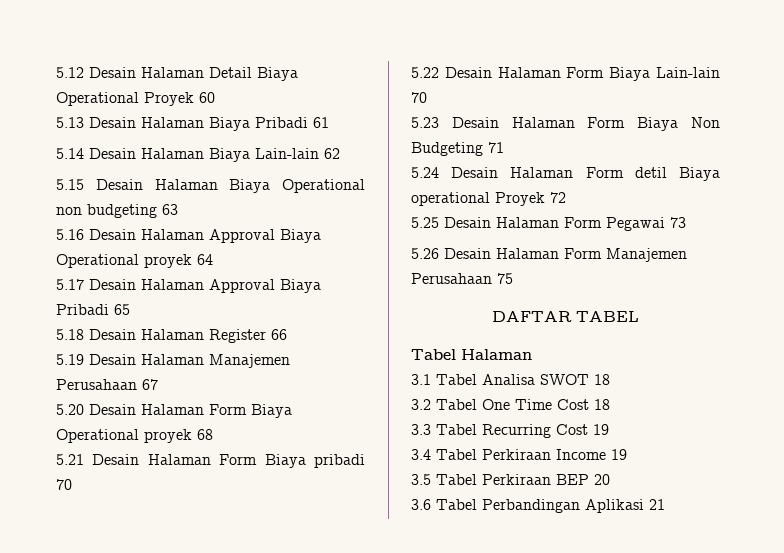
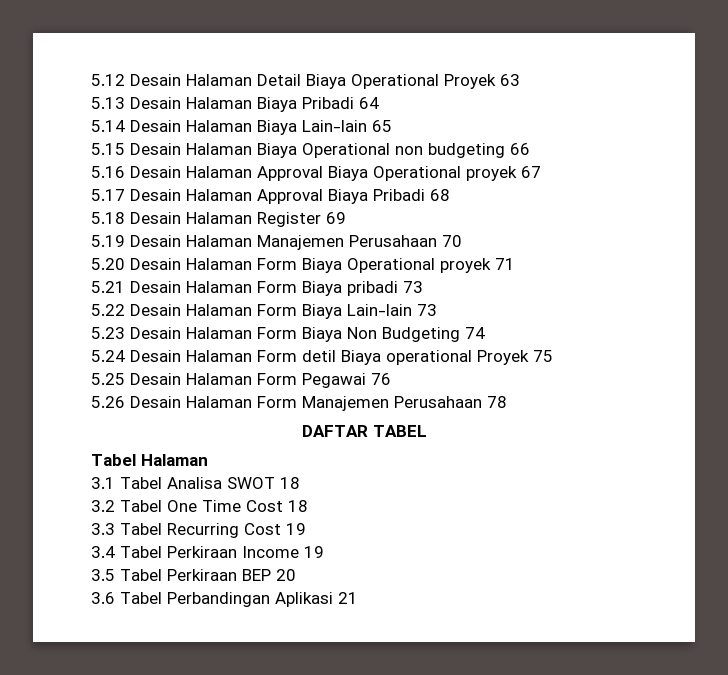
- 5.12 Desain Halaman Detail Biaya Operational Proyek 60
+ 5.12 Desain Halaman Detail Biaya Operational Proyek 63
- 5.13 Desain Halaman Biaya Pribadi 61
+ 5.13 Desain Halaman Biaya Pribadi 64
- 5.14 Desain Halaman Biaya Lain-lain 62
+ 5.14 Desain Halaman Biaya Lain-lain 65
- 5.15 Desain Halaman Biaya Operational non budgeting 63
+ 5.15 Desain Halaman Biaya Operational non budgeting 66
- 5.16 Desain Halaman Approval Biaya Operational proyek 64
+ 5.16 Desain Halaman Approval Biaya Operational proyek 67
- 5.17 Desain Halaman Approval Biaya Pribadi 65
+ 5.17 Desain Halaman Approval Biaya Pribadi 68
- 5.18 Desain Halaman Register 66
+ 5.18 Desain Halaman Register 69
- 5.19 Desain Halaman Manajemen Perusahaan 67
+ 5.19 Desain Halaman Manajemen Perusahaan 70
- 5.20 Desain Halaman Form Biaya Operational proyek 68
+ 5.20 Desain Halaman Form Biaya Operational proyek 71
- 5.21 Desain Halaman Form Biaya pribadi 70
+ 5.21 Desain Halaman Form Biaya pribadi 73
- 5.22 Desain Halaman Form Biaya Lain-lain 70
+ 5.22 Desain Halaman Form Biaya Lain-lain 73
- 5.23 Desain Halaman Form Biaya Non Budgeting 71
+ 5.23 Desain Halaman Form Biaya Non Budgeting 74
- 5.24 Desain Halaman Form detil Biaya operational Proyek 72
+ 5.24 Desain Halaman Form detil Biaya operational Proyek 75
- 5.25 Desain Halaman Form Pegawai 73
+ 5.25 Desain Halaman Form Pegawai 76
- 5.26 Desain Halaman Form Manajemen Perusahaan 75
+ 5.26 Desain Halaman Form Manajemen Perusahaan 78

